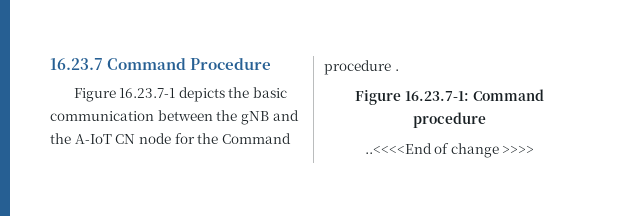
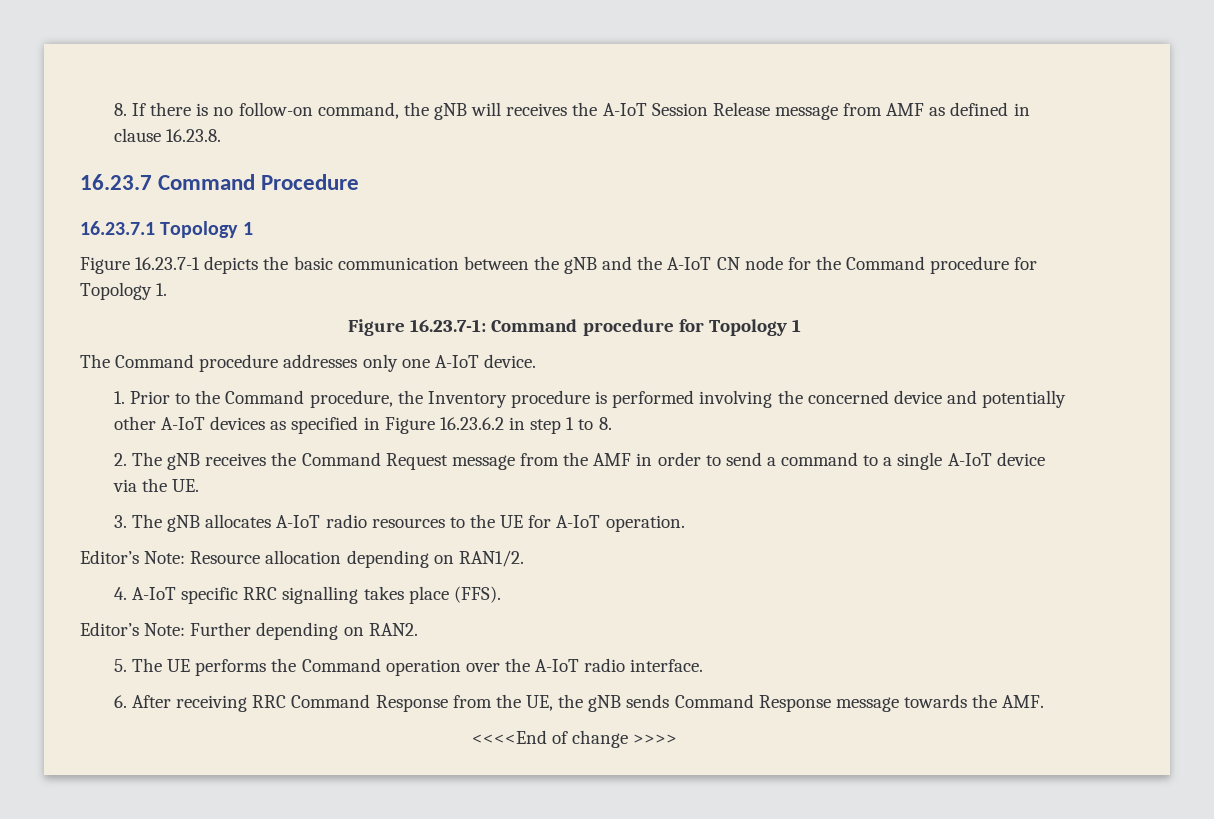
+ 8. If there is no follow-on command, the gNB will receives the A-IoT Session Release message from AMF as defined in clause 16.23.8.
+ 16.23.7.1 Topology 1
- Figure 16.23.7-1 depicts the basic communication between the gNB and the A-IoT CN node for the Command procedure .
+ Figure 16.23.7-1 depicts the basic communication between the gNB and the A-IoT CN node for the Command procedure for Topology 1.
- Figure 16.23.7-1: Command procedure
- ..<<<<End of change >>>>
+ Figure 16.23.7-1: Command procedure for Topology 1
+ The Command procedure addresses only one A-IoT device.
+ 1. Prior to the Command procedure, the Inventory procedure is performed involving the concerned device and potentially other A-IoT devices as specified in Figure 16.23.6.2 in step 1 to 8.
+ 2. The gNB receives the Command Request message from the AMF in order to send a command to a single A-IoT device via the UE.
+ 3. The gNB allocates A-IoT radio resources to the UE for A-IoT operation.
+ Editor’s Note: Resource allocation depending on RAN1/2.
+ 4. A-IoT specific RRC signalling takes place (FFS).
+ Editor’s Note: Further depending on RAN2.
+ 5. The UE performs the Command operation over the A-IoT radio interface.
+ 6. After receiving RRC Command Response from the UE, the gNB sends Command Response message towards the AMF.
+ <<<<End of change >>>>

